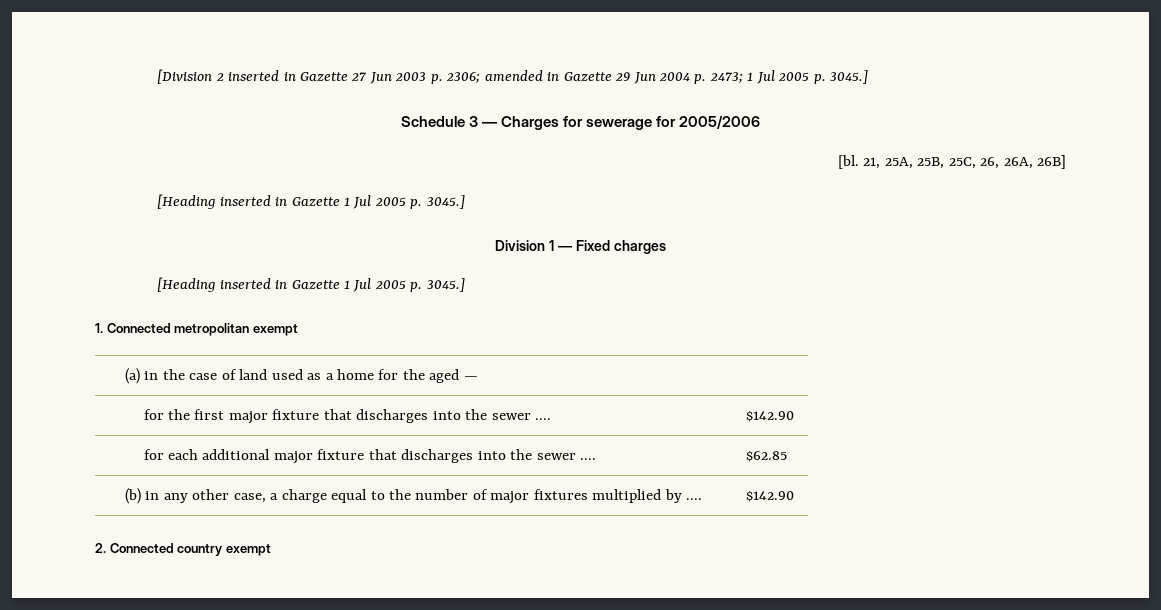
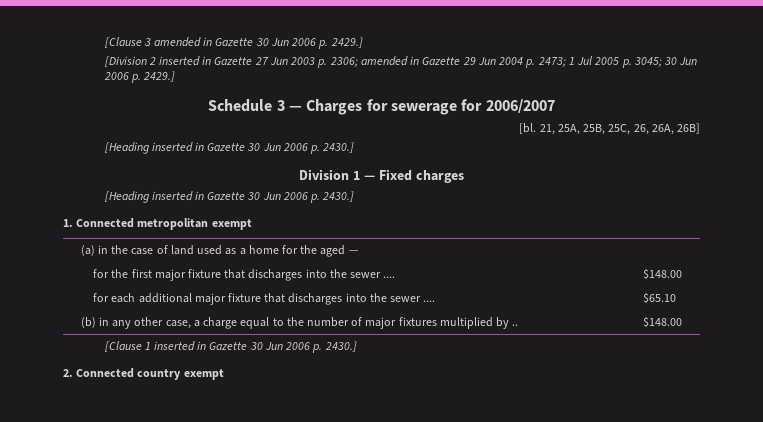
+ [Clause 3 amended in Gazette 30 Jun 2006 p. 2429.]
- [Division 2 inserted in Gazette 27 Jun 2003 p. 2306; amended in Gazette 29 Jun 2004 p. 2473; 1 Jul 2005 p. 3045.]
+ [Division 2 inserted in Gazette 27 Jun 2003 p. 2306; amended in Gazette 29 Jun 2004 p. 2473; 1 Jul 2005 p. 3045; 30 Jun 2006 p. 2429.]
- Schedule 3 — Charges for sewerage for 2005/2006
+ Schedule 3 — Charges for sewerage for 2006/2007
  21, 25A, 25B, 25C, 26, 26A, 26B]
- [Heading inserted in Gazette 1 Jul 2005 p. 3045.]
+ [Heading inserted in Gazette 30 Jun 2006 p. 2430.]
  Division 1 — Fixed charges
- [Heading inserted in Gazette 1 Jul 2005 p. 3045.]
+ [Heading inserted in Gazette 30 Jun 2006 p. 2430.]
- for the first major fixture that discharges into the sewer .... | $142.90
+ for the first major fixture that discharges into the sewer .... | $148.00
- for each additional major fixture that discharges into the sewer .... | $62.85
+ for each additional major fixture that discharges into the sewer .... | $65.10
- (b) in any other case, a charge equal to the number of major fixtures multiplied by .... | $142.90
+ (b) in any other case, a charge equal to the number of major fixtures multiplied by .. | $148.00
+ [Clause 1 inserted in Gazette 30 Jun 2006 p. 2430.]

